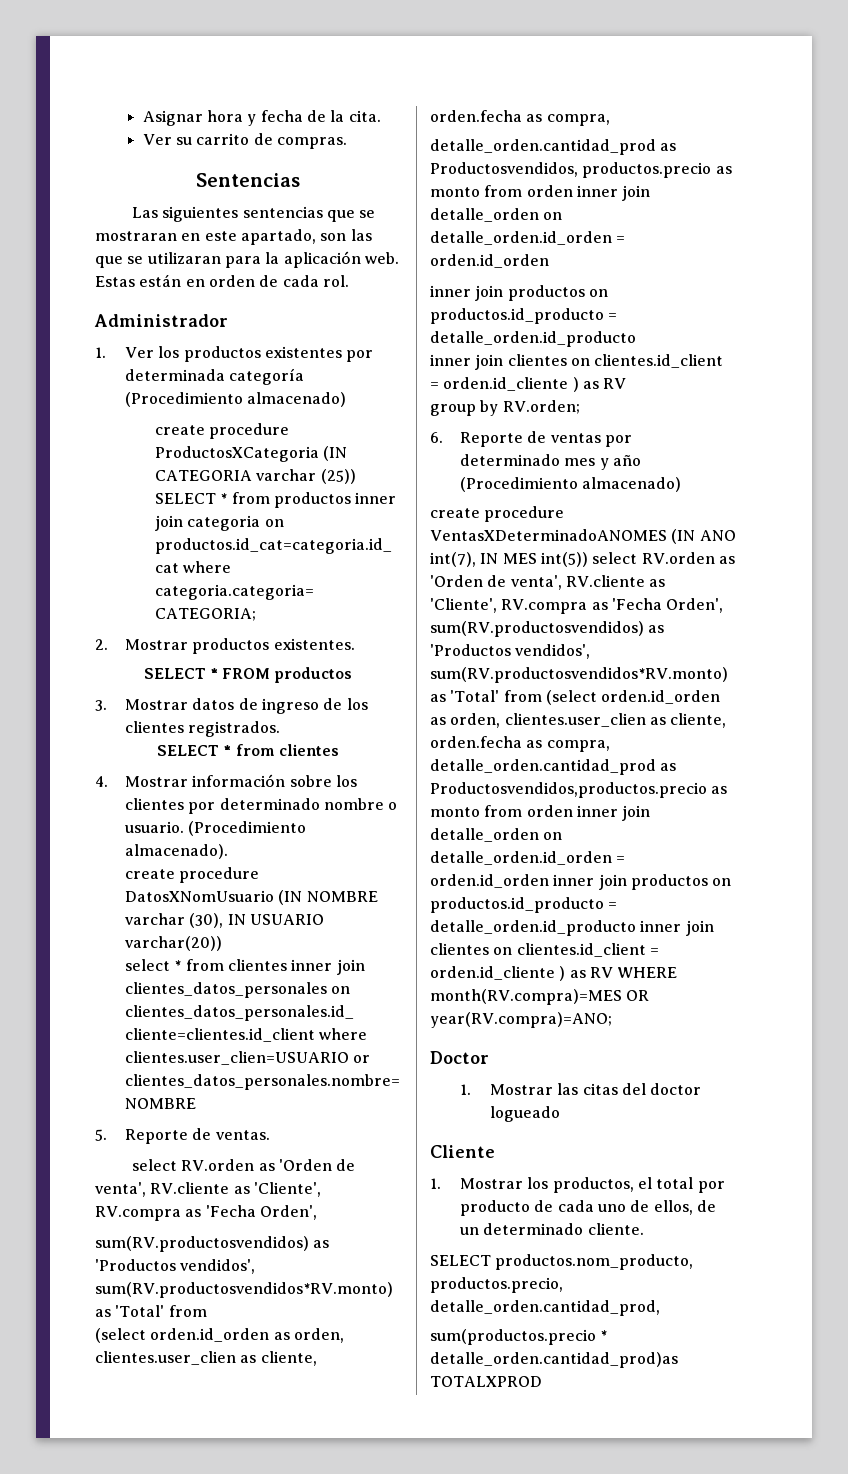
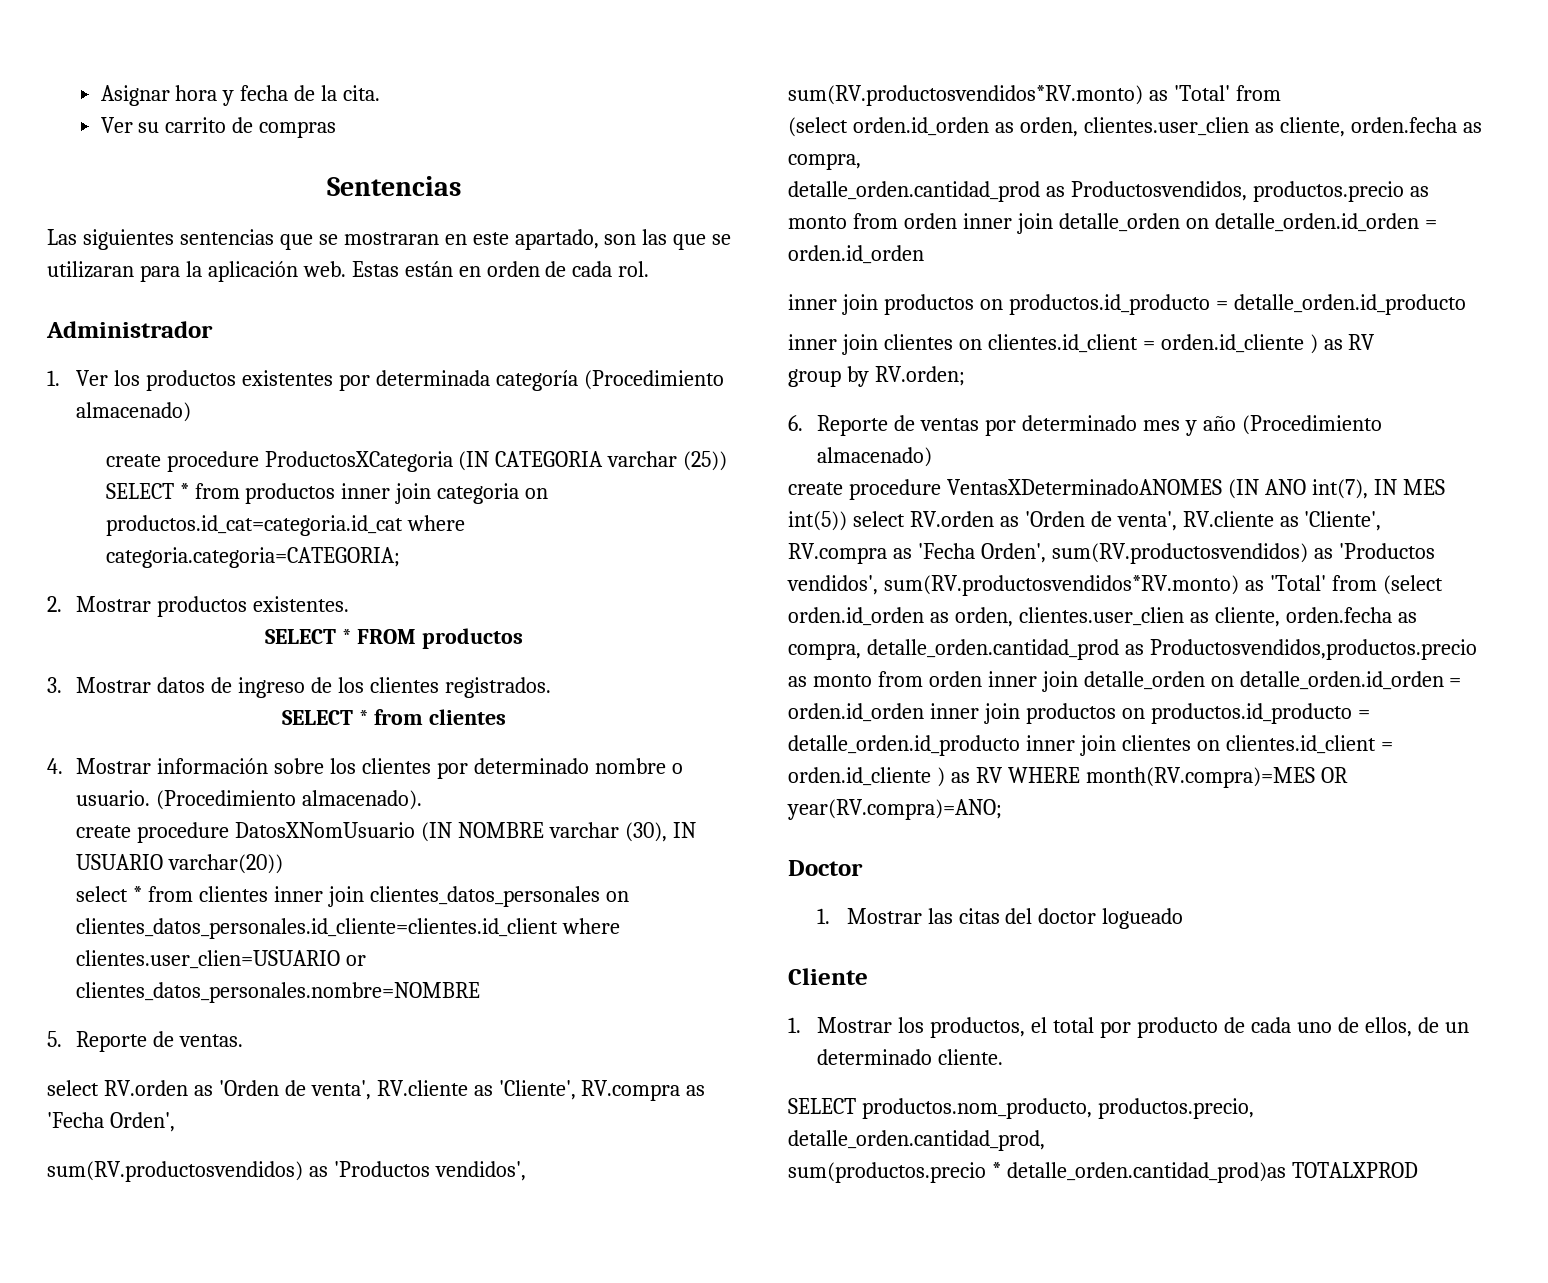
- Ver su carrito de compras.
+ Ver su carrito de compras

